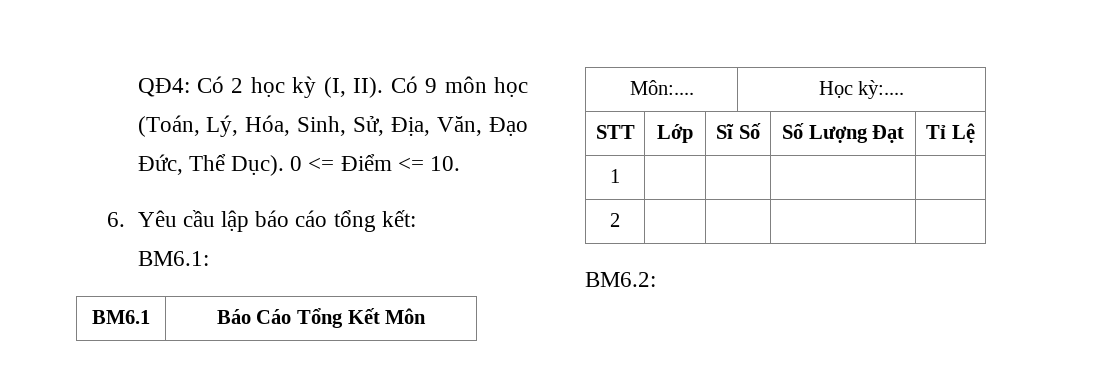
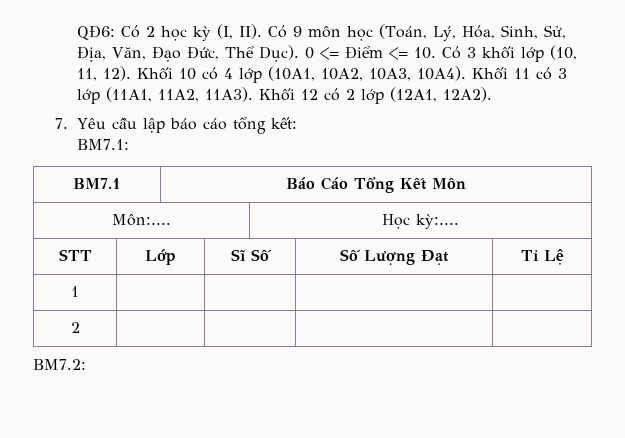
- QĐ4: Có 2 học kỳ (I, II). Có 9 môn học (Toán, Lý, Hóa, Sinh, Sử, Địa, Văn, Đạo Đức, Thể Dục).
+ QĐ6: Có 2 học kỳ (I, II). Có 9 môn học (Toán, Lý, Hóa, Sinh, Sử, Địa, Văn, Đạo Đức, Thể Dục).
- 0 <= Điểm <= 10.
- 6. Yêu cầu lập báo cáo tổng kết:
+ 0 <= Điểm <= 10. Có 3 khối lớp (10, 11, 12). Khối 10 có 4 lớp (10A1, 10A2, 10A3, 10A4). Khối 11 có 3 lớp (11A1, 11A2, 11A3). Khối 12 có 2 lớp (12A1, 12A2).
+ 7. Yêu cầu lập báo cáo tổng kết:
- BM6.1:
- BM6.1 | Báo Cáo Tổng Kết Môn
+ BM7.1:
+ BM7.1 | Báo Cáo Tổng Kết Môn
- BM6.2:
+ BM7.2:

